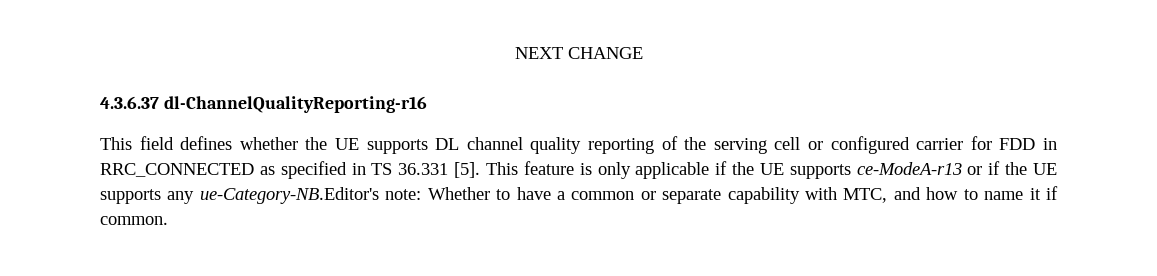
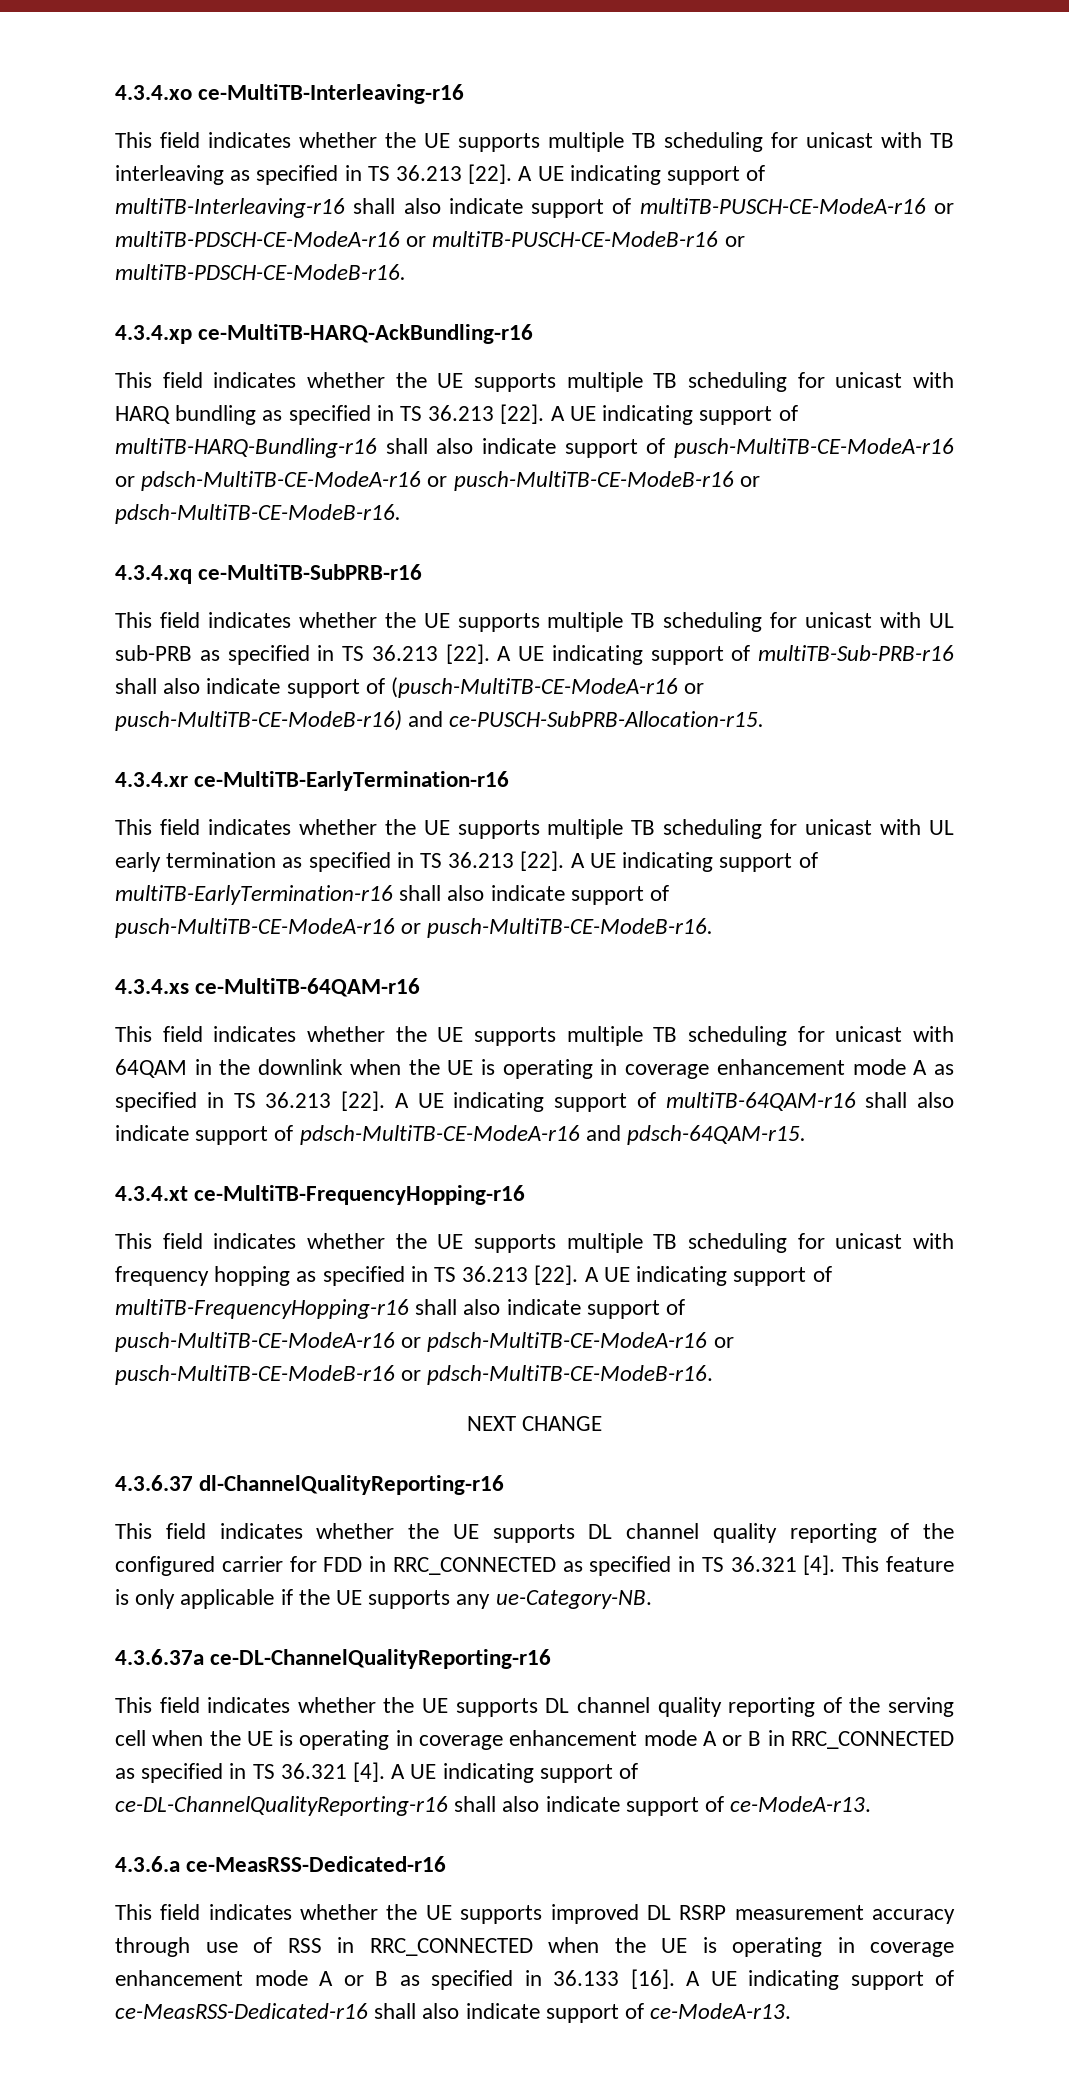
+ 4.3.4.xo ce-MultiTB-Interleaving-r16
+ This field indicates whether the UE supports multiple TB scheduling for unicast with TB interleaving as specified in TS 36.213 [22]. A UE indicating support of multiTB-Interleaving-r16 shall also indicate support of multiTB-PUSCH-CE-ModeA-r16 or multiTB-PDSCH-CE-ModeA-r16 or multiTB-PUSCH-CE-ModeB-r16 or multiTB-PDSCH-CE-ModeB-r16.
+ 4.3.4.xp ce-MultiTB-HARQ-AckBundling-r16
+ This field indicates whether the UE supports multiple TB scheduling for unicast with HARQ bundling as specified in TS 36.213 [22]. A UE indicating support of multiTB-HARQ-Bundling-r16 shall also indicate support of pusch-MultiTB-CE-ModeA-r16 or pdsch-MultiTB-CE-ModeA-r16 or pusch-MultiTB-CE-ModeB-r16 or pdsch-MultiTB-CE-ModeB-r16.
+ 4.3.4.xq ce-MultiTB-SubPRB-r16
+ This field indicates whether the UE supports multiple TB scheduling for unicast with UL sub-PRB as specified in TS 36.213 [22]. A UE indicating support of multiTB-Sub-PRB-r16 shall also indicate support of (pusch-MultiTB-CE-ModeA-r16 or pusch-MultiTB-CE-ModeB-r16) and ce-PUSCH-SubPRB-Allocation-r15.
+ 4.3.4.xr ce-MultiTB-EarlyTermination-r16
+ This field indicates whether the UE supports multiple TB scheduling for unicast with UL early termination as specified in TS 36.213 [22]. A UE indicating support of multiTB-EarlyTermination-r16 shall also indicate support of pusch-MultiTB-CE-ModeA-r16 or pusch-MultiTB-CE-ModeB-r16.
+ 4.3.4.xs ce-MultiTB-64QAM-r16
+ This field indicates whether the UE supports multiple TB scheduling for unicast with 64QAM in the downlink when the UE is operating in coverage enhancement mode A as specified in TS 36.213 [22]. A UE indicating support of multiTB-64QAM-r16 shall also indicate support of pdsch-MultiTB-CE-ModeA-r16 and pdsch-64QAM-r15.
+ 4.3.4.xt ce-MultiTB-FrequencyHopping-r16
+ This field indicates whether the UE supports multiple TB scheduling for unicast with frequency hopping as specified in TS 36.213 [22]. A UE indicating support of multiTB-FrequencyHopping-r16 shall also indicate support of pusch-MultiTB-CE-ModeA-r16 or pdsch-MultiTB-CE-ModeA-r16 or pusch-MultiTB-CE-ModeB-r16 or pdsch-MultiTB-CE-ModeB-r16.
- This field defines whether the UE supports DL channel quality reporting of the serving cell or configured carrier for FDD in RRC_CONNECTED as specified in TS 36.331 [5]. This feature is only applicable if the UE supports ce-ModeA-r13 or if the UE supports any ue-Category-NB.Editor's note: Whether to have a common or separate capability with MTC, and how to name it if common.
+ This field indicates whether the UE supports DL channel quality reporting of the configured carrier for FDD in RRC_CONNECTED as specified in TS 36.321 [4]. This feature is only applicable if the UE supports any ue-Category-NB.
+ 4.3.6.37a ce-DL-ChannelQualityReporting-r16
+ This field indicates whether the UE supports DL channel quality reporting of the serving cell when the UE is operating in coverage enhancement mode A or B in RRC_CONNECTED as specified in TS 36.321 [4]. A UE indicating support of ce-DL-ChannelQualityReporting-r16 shall also indicate support of ce-ModeA-r13.
+ 4.3.6.a ce-MeasRSS-Dedicated-r16
+ This field indicates whether the UE supports improved DL RSRP measurement accuracy through use of RSS in RRC_CONNECTED when the UE is operating in coverage enhancement mode A or B as specified in 36.133 [16]. A UE indicating support of ce-MeasRSS-Dedicated-r16 shall also indicate support of ce-ModeA-r13.

